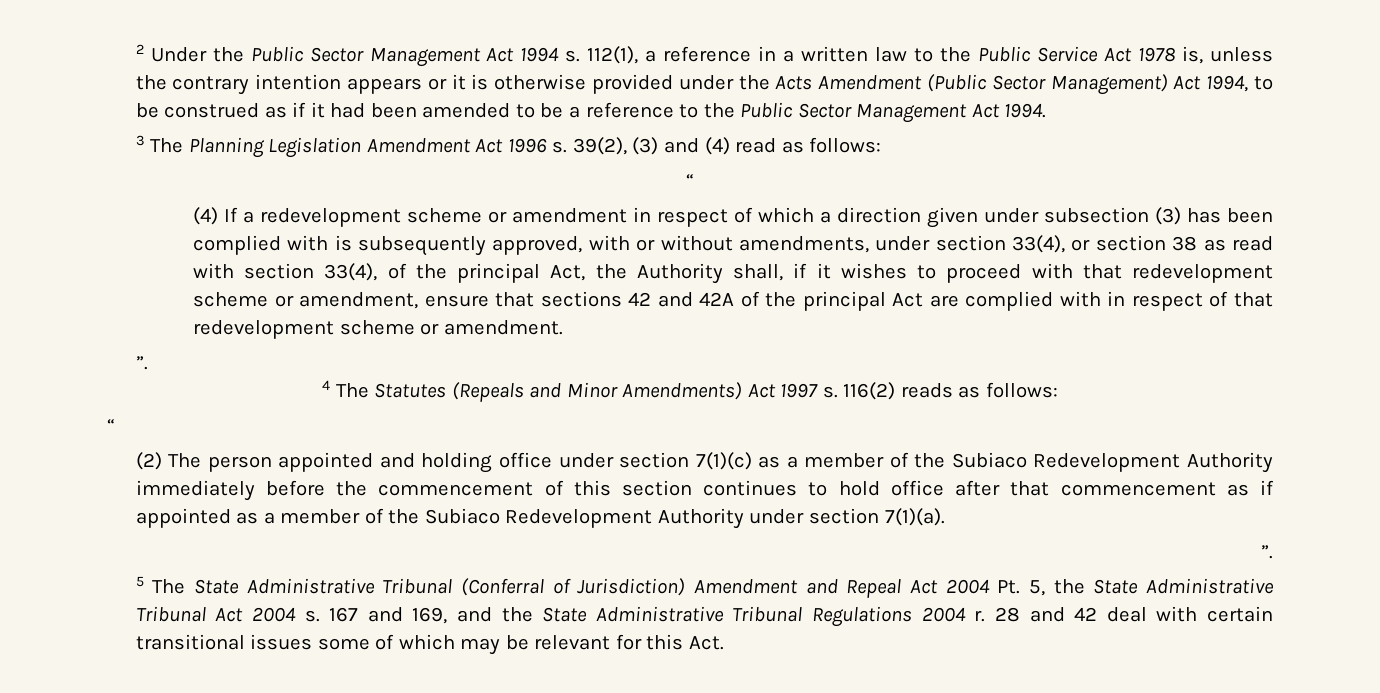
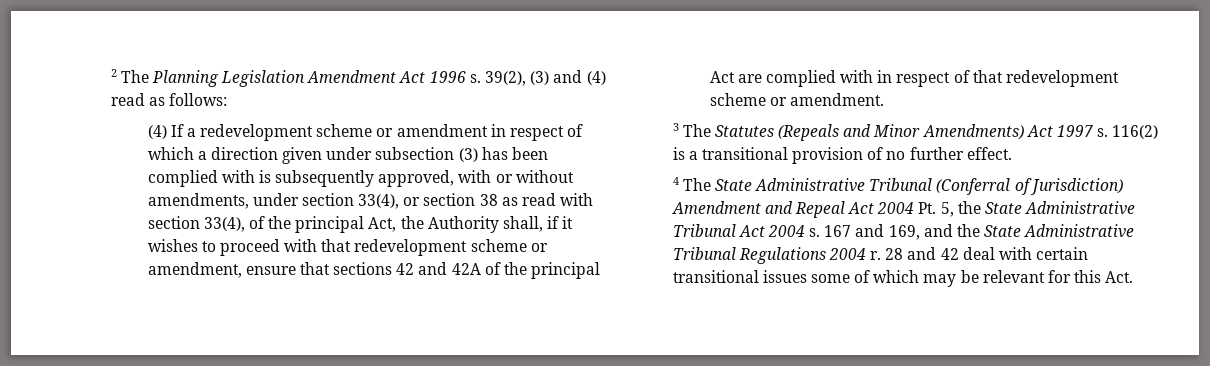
- 2 Under the Public Sector Management Act 1994 s. 112(1), a reference in a written law to the Public Service Act 1978 is, unless the contrary intention appears or it is otherwise provided under the Acts Amendment (Public Sector Management) Act 1994, to be construed as if it had been amended to be a reference to the Public Sector Management Act 1994.
- 3 The Planning Legislation Amendment Act 1996 s.
+ 2 The Planning Legislation Amendment Act 1996 s.
  39(2), (3) and (4) read as follows:
- “
  (4) If a redevelopment scheme or amendment in respect of which a direction given under subsection (3) has been complied with is subsequently approved, with or without amendments, under section 33(4), or section 38 as read with section 33(4), of the principal Act, the Authority shall, if it wishes to proceed with that redevelopment scheme or amendment, ensure that sections 42 and 42A of the principal Act are complied with in respect of that redevelopment scheme or amendment.
- ”.
- 4 The Statutes (Repeals and Minor Amendments) Act 1997 s.
+ 3 The Statutes (Repeals and Minor Amendments) Act 1997 s.
- 116(2) reads as follows:
- “
- (2) The person appointed and holding office under section 7(1)(c) as a member of the Subiaco Redevelopment Authority immediately before the commencement of this section continues to hold office after that commencement as if appointed as a member of the Subiaco Redevelopment Authority under section 7(1)(a).
- ”.
- 5 The State Administrative Tribunal (Conferral of Jurisdiction) Amendment and Repeal Act 2004 Pt. 5, the State Administrative Tribunal Act 2004 s.
+ 116(2) is a transitional provision of no further effect.
+ 4 The State Administrative Tribunal (Conferral of Jurisdiction) Amendment and Repeal Act 2004 Pt. 5, the State Administrative Tribunal Act 2004 s.

